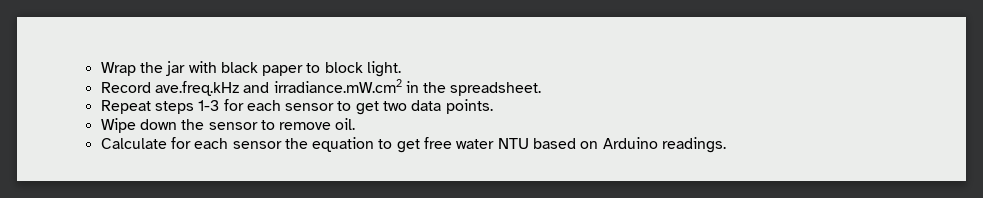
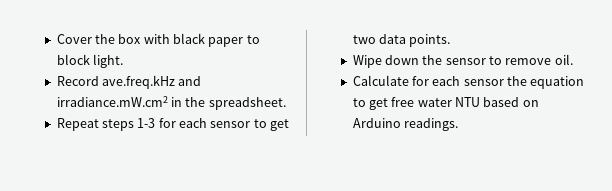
- Wrap the jar with black paper to block light.
+ Cover the box with black paper to block light.

